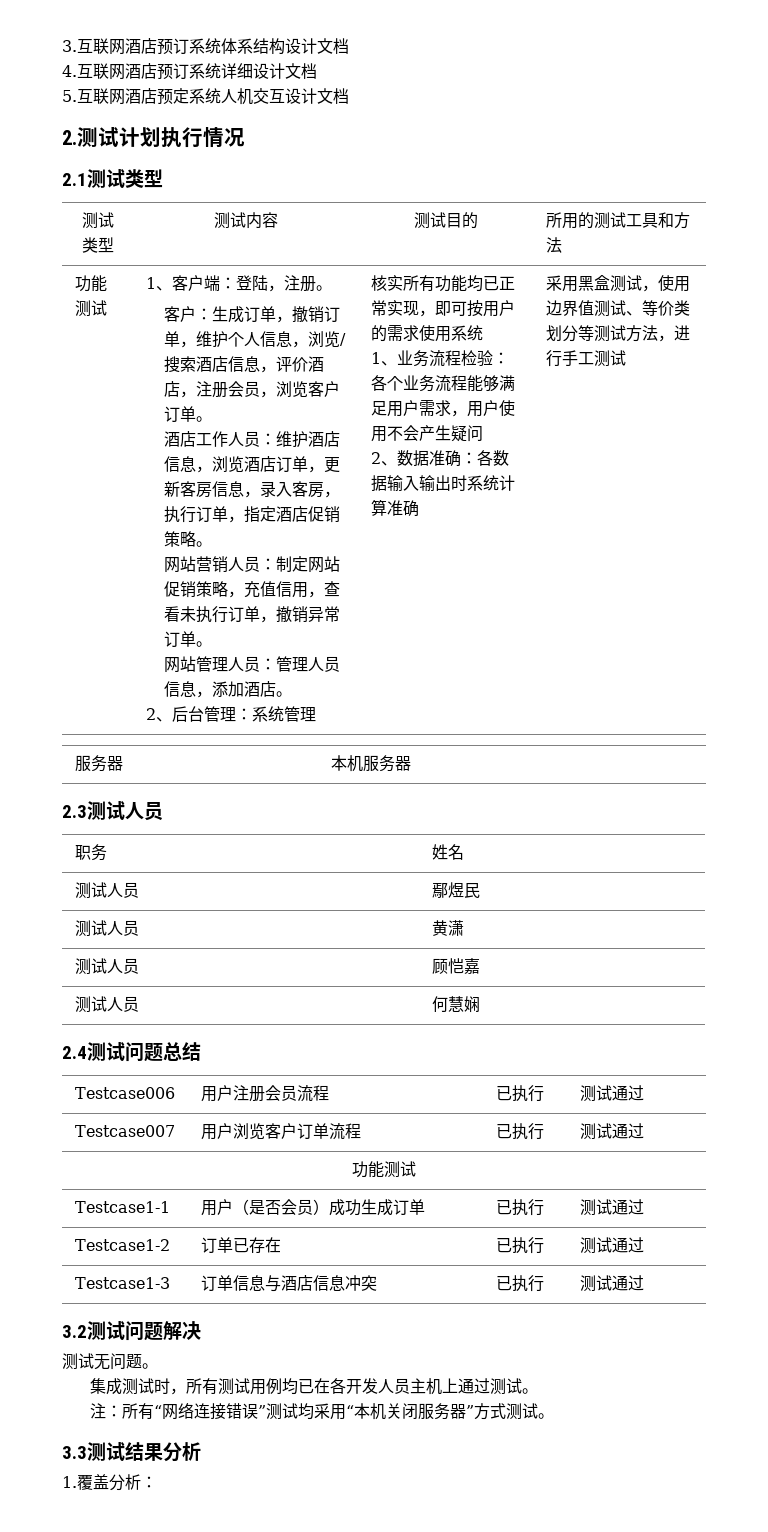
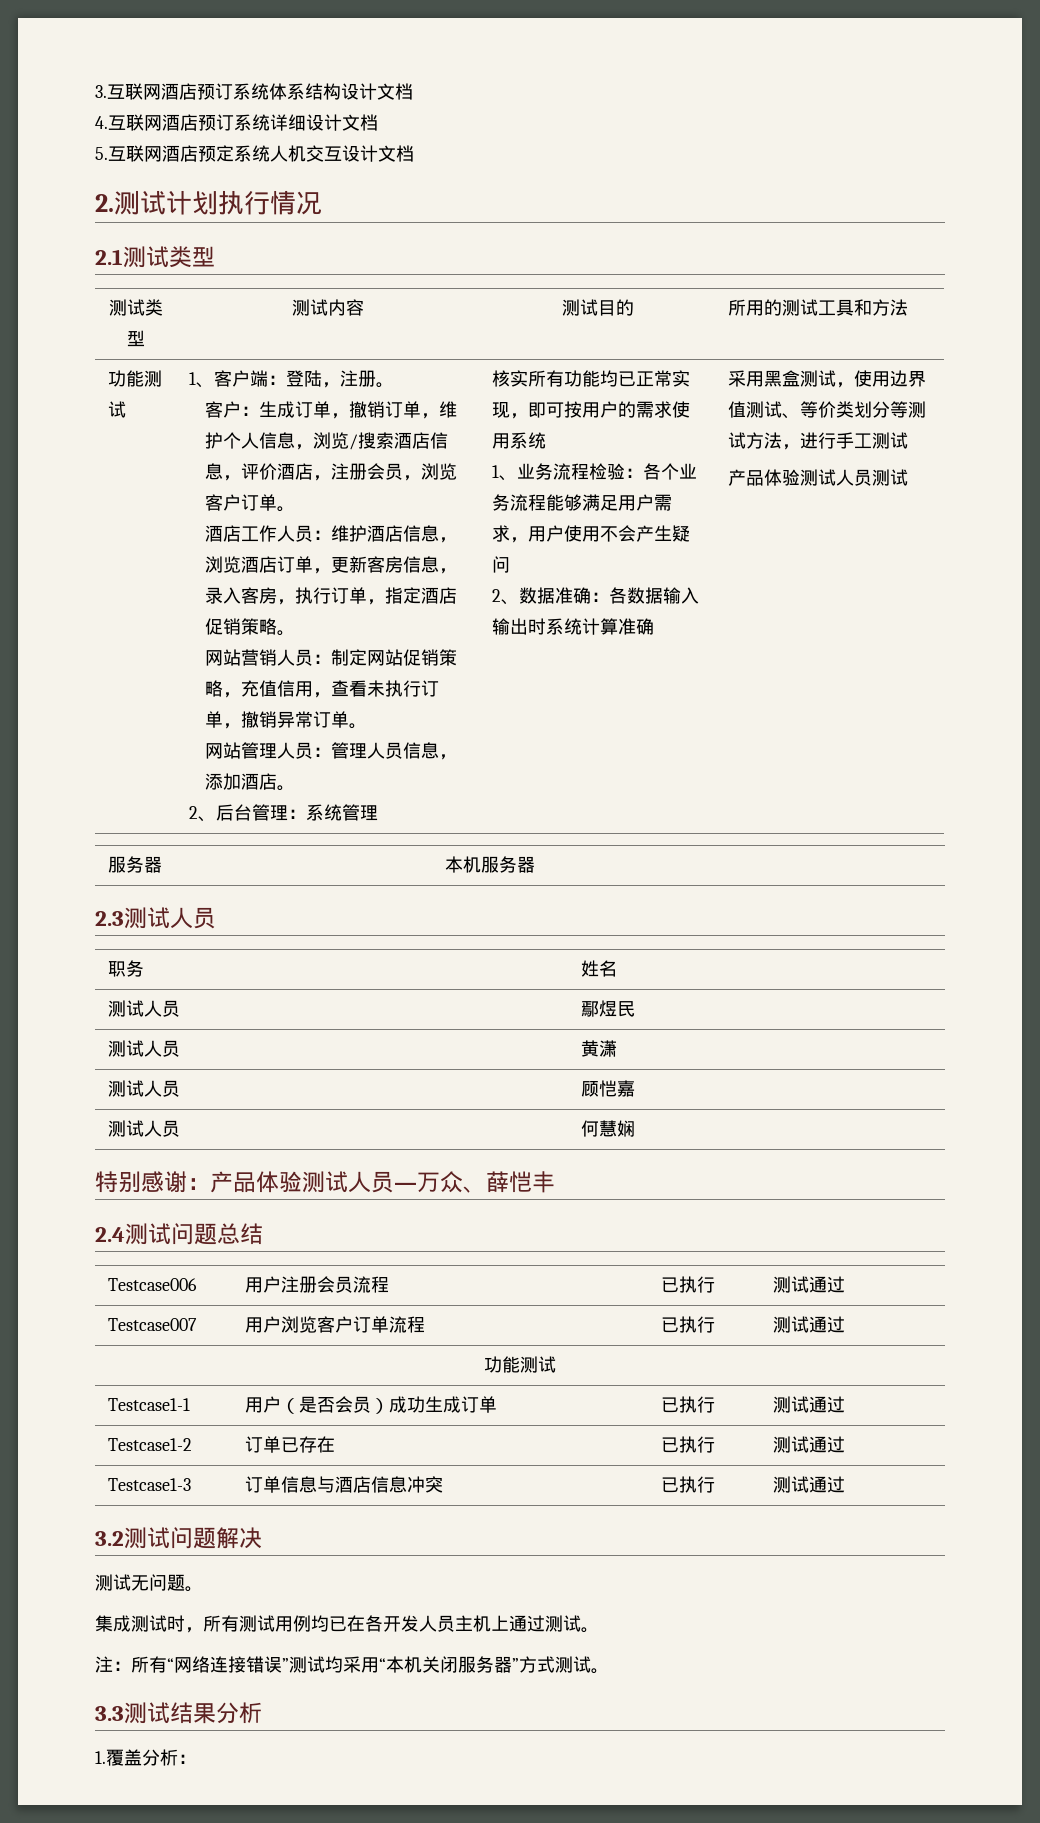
+ 产品体验测试人员测试
+ 特别感谢：产品体验测试人员—万众、薛恺丰

